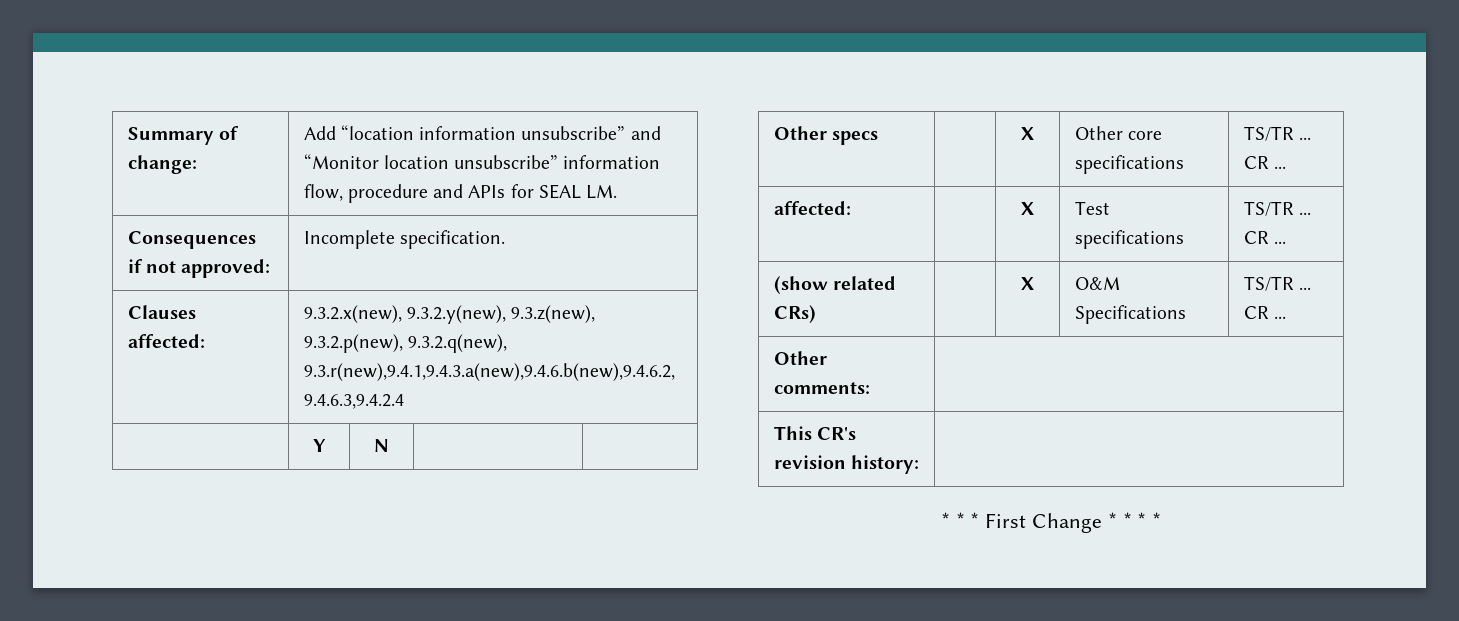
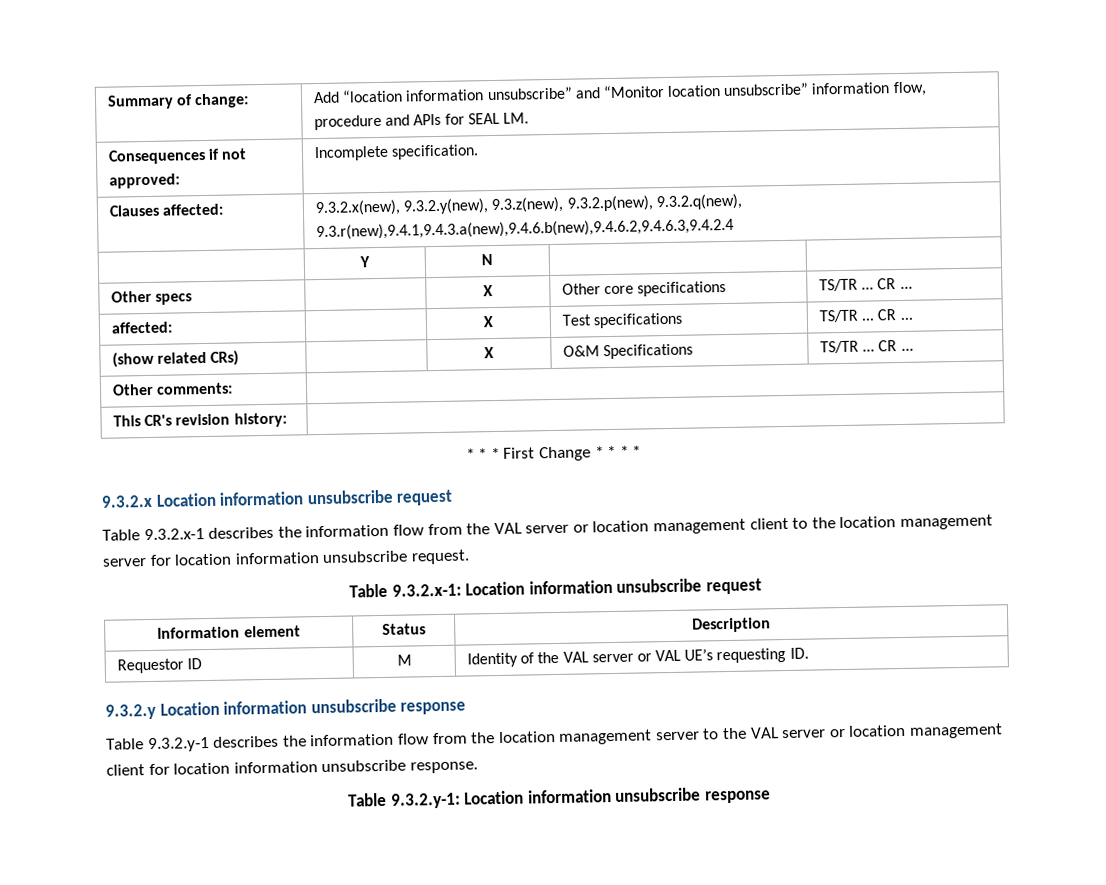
+ 9.3.2.x Location information unsubscribe request
+ Table 9.3.2.x-1 describes the information flow from the VAL server or location management client to the location management server for location information unsubscribe request.
+ Table 9.3.2.x-1: Location information unsubscribe request
+ Information element | Status | Description
+ Requestor ID | M | Identity of the VAL server or VAL UE’s requesting ID.
+ 9.3.2.y Location information unsubscribe response
+ Table 9.3.2.y-1 describes the information flow from the location management server to the VAL server or location management client for location information unsubscribe response.
+ Table 9.3.2.y-1: Location information unsubscribe response

